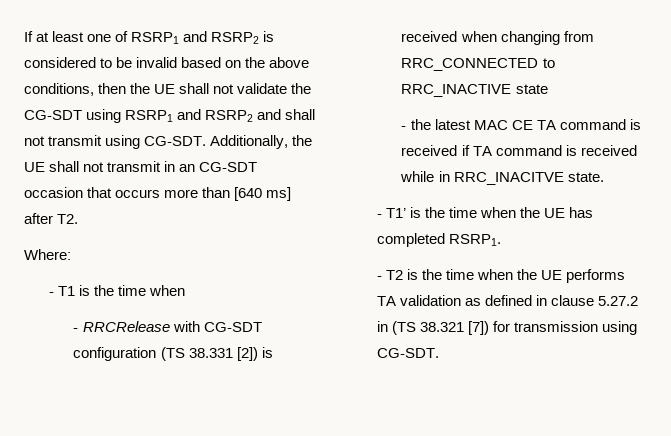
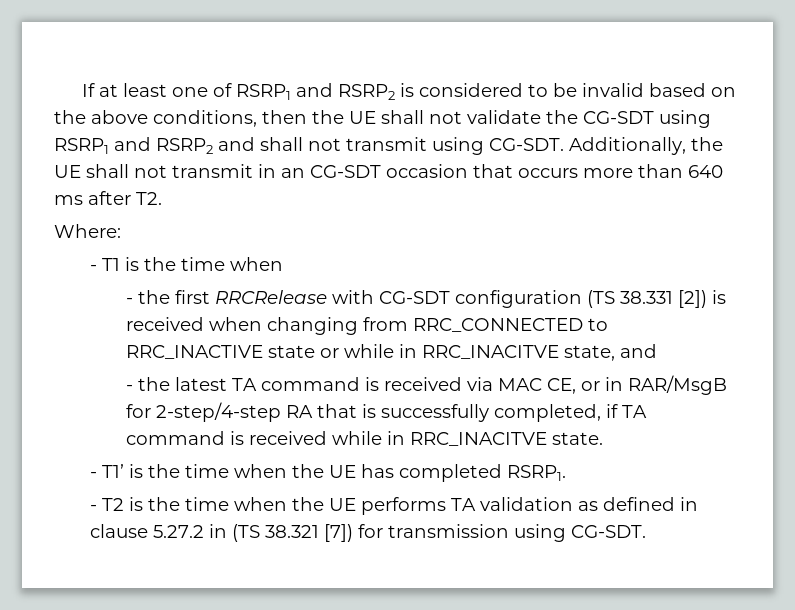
- Additionally, the UE shall not transmit in an CG-SDT occasion that occurs more than [640 ms] after T2.
+ Additionally, the UE shall not transmit in an CG-SDT occasion that occurs more than 640 ms after T2.
- - RRCRelease with CG-SDT configuration (TS 38.331 [2]) is received when changing from RRC_CONNECTED to RRC_INACTIVE state
+ - the first RRCRelease with CG-SDT configuration (TS 38.331 [2]) is received when changing from RRC_CONNECTED to RRC_INACTIVE state or while in RRC_INACITVE state, and
- - the latest MAC CE TA command is received if TA command is received while in RRC_INACITVE state.
+ - the latest TA command is received via MAC CE, or in RAR/MsgB for 2-step/4-step RA that is successfully completed, if TA command is received while in RRC_INACITVE state.

